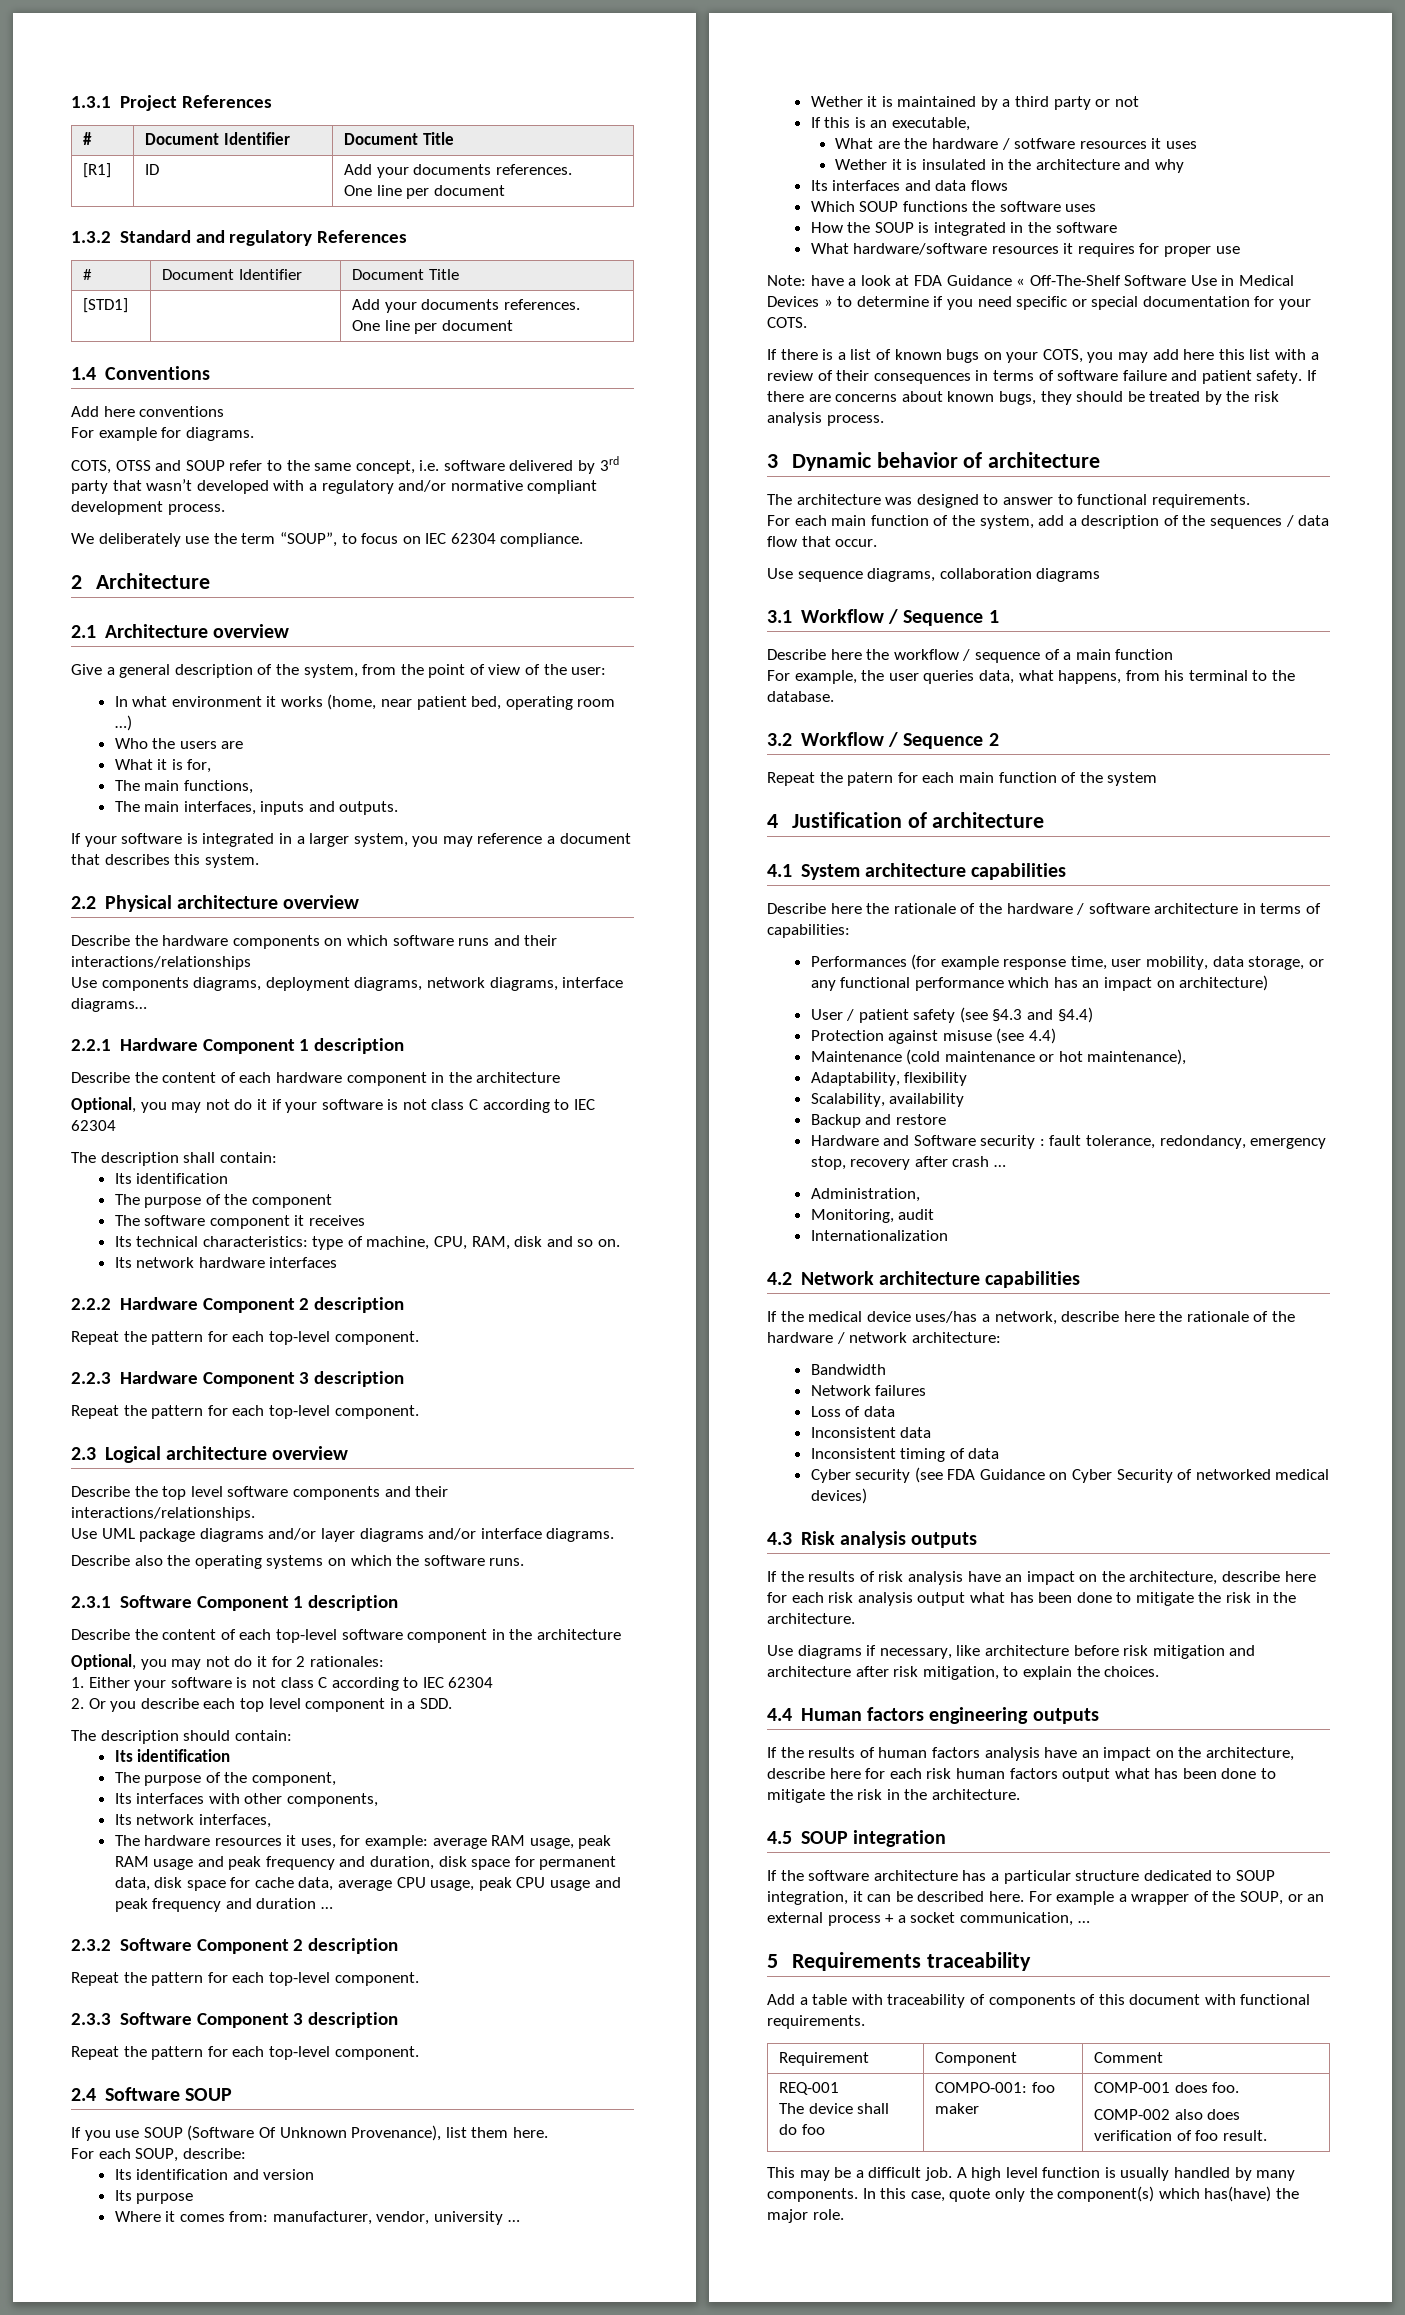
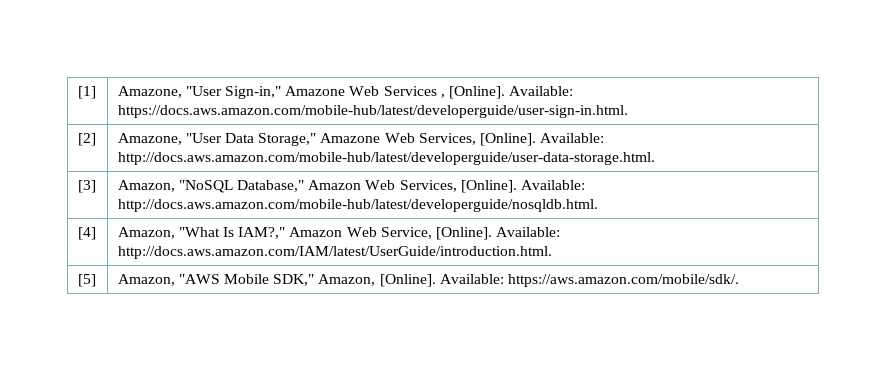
- 1.3.1 Project References
- # | Document Identifier | Document Title
- [R1] | ID | Add your documents references.
- One line per document
- 1.3.2 Standard and regulatory References
- # | Document Identifier | Document Title
- [STD1] | | Add your documents references.
- One line per document
- 1.4 Conventions
- Add here conventions
- For example for diagrams.
- COTS, OTSS and SOUP refer to the same concept, i.e. software delivered by 3rd party that wasn’t developed with a regulatory and/or normative compliant development process.
- We deliberately use the term “SOUP”, to focus on IEC 62304 compliance.
- 2 Architecture
- 2.1 Architecture overview
- Give a general description of the system, from the point of view of the user:
- In what environment it works (home, near patient bed, operating room …)
- Who the users are
- What it is for,
- The main functions,
- The main interfaces, inputs and outputs.
- If your software is integrated in a larger system, you may reference a document that describes this system.
- 2.2 Physical architecture overview
- Describe the hardware components on which software runs and their interactions/relationships
- Use components diagrams, deployment diagrams, network diagrams, interface diagrams…
- 2.2.1 Hardware Component 1 description
- Describe the content of each hardware component in the architecture
- Optional, you may not do it if your software is not class C according to IEC 62304
- The description shall contain:
- Its identification
- The purpose of the component
- The software component it receives
- Its technical characteristics: type of machine, CPU, RAM, disk and so on.
- Its network hardware interfaces
- 2.2.2 Hardware Component 2 description
- Repeat the pattern for each top-level component.
- 2.2.3 Hardware Component 3 description
- Repeat the pattern for each top-level component.
- 2.3 Logical architecture overview
- Describe the top level software components and their interactions/relationships.
- Use UML package diagrams and/or layer diagrams and/or interface diagrams.
- Describe also the operating systems on which the software runs.
- 2.3.1 Software Component 1 description
- Describe the content of each top-level software component in the architecture
- Optional, you may not do it for 2 rationales:
- 1. Either your software is not class C according to IEC 62304
- 2. Or you describe each top level component in a SDD.
- The description should contain:
- Its identification
- The purpose of the component,
- Its interfaces with other components,
- Its network interfaces,
- The hardware resources it uses, for example: average RAM usage, peak RAM usage and peak frequency and duration, disk space for permanent data, disk space for cache data, average CPU usage, peak CPU usage and peak frequency and duration …
- 2.3.2 Software Component 2 description
- Repeat the pattern for each top-level component.
- 2.3.3 Software Component 3 description
- Repeat the pattern for each top-level component.
- 2.4 Software SOUP
- If you use SOUP (Software Of Unknown Provenance), list them here.
- For each SOUP, describe:
- Its identification and version
- Its purpose
- Where it comes from: manufacturer, vendor, university …
- Wether it is maintained by a third party or not
- If this is an executable,
- What are the hardware / sotfware resources it uses
- Wether it is insulated in the architecture and why
- Its interfaces and data flows
- Which SOUP functions the software uses
- How the SOUP is integrated in the software
- What hardware/software resources it requires for proper use
- Note: have a look at FDA Guidance « Off-The-Shelf Software Use in Medical Devices » to determine if you need specific or special documentation for your COTS.
- If there is a list of known bugs on your COTS, you may add here this list with a review of their consequences in terms of software failure and patient safety. If there are concerns about known bugs, they should be treated by the risk analysis process.
- 3 Dynamic behavior of architecture
- The architecture was designed to answer to functional requirements.
- For each main function of the system, add a description of the sequences / data flow that occur.
- Use sequence diagrams, collaboration diagrams
- 3.1 Workflow / Sequence 1
- Describe here the workflow / sequence of a main function
- For example, the user queries data, what happens, from his terminal to the database.
- 3.2 Workflow / Sequence 2
- Repeat the patern for each main function of the system
- 4 Justification of architecture
- 4.1 System architecture capabilities
- Describe here the rationale of the hardware / software architecture in terms of capabilities:
- Performances (for example response time, user mobility, data storage, or any functional performance which has an impact on architecture)
- User / patient safety (see §4.3 and §4.4)
- Protection against misuse (see 4.4)
- Maintenance (cold maintenance or hot maintenance),
- Adaptability, flexibility
- Scalability, availability
- Backup and restore
- Hardware and Software security : fault tolerance, redondancy, emergency stop, recovery after crash …
- Administration,
- Monitoring, audit
- Internationalization
- 4.2 Network architecture capabilities
- If the medical device uses/has a network, describe here the rationale of the hardware / network architecture:
- Bandwidth
- Network failures
- Loss of data
- Inconsistent data
- Inconsistent timing of data
- Cyber security (see FDA Guidance on Cyber Security of networked medical devices)
- 4.3 Risk analysis outputs
- If the results of risk analysis have an impact on the architecture, describe here for each risk analysis output what has been done to mitigate the risk in the architecture.
- Use diagrams if necessary, like architecture before risk mitigation and architecture after risk mitigation, to explain the choices.
- 4.4 Human factors engineering outputs
- If the results of human factors analysis have an impact on the architecture, describe here for each risk human factors output what has been done to mitigate the risk in the architecture.
- 4.5 SOUP integration
- If the software architecture has a particular structure dedicated to SOUP integration, it can be described here. For example a wrapper of the SOUP, or an external process + a socket communication, …
- 5 Requirements traceability
- Add a table with traceability of components of this document with functional requirements.
- Requirement | Component | Comment
- REQ-001
- The device shall do foo | COMPO-001: foo maker | COMP-001 does foo.
- COMP-002 also does verification of foo result.
- This may be a difficult job. A high level function is usually handled by many components. In this case, quote only the component(s) which has(have) the major role.
+ [1] | Amazone, "User Sign-in," Amazone Web Services , [Online]. Available: https://docs.aws.amazon.com/mobile-hub/latest/developerguide/user-sign-in.html.
+ [2] | Amazone, "User Data Storage," Amazone Web Services, [Online]. Available: http://docs.aws.amazon.com/mobile-hub/latest/developerguide/user-data-storage.html.
+ [3] | Amazon, "NoSQL Database," Amazon Web Services, [Online]. Available: http://docs.aws.amazon.com/mobile-hub/latest/developerguide/nosqldb.html.
+ [4] | Amazon, "What Is IAM?," Amazon Web Service, [Online]. Available: http://docs.aws.amazon.com/IAM/latest/UserGuide/introduction.html.
+ [5] | Amazon, "AWS Mobile SDK," Amazon, [Online]. Available: https://aws.amazon.com/mobile/sdk/.

